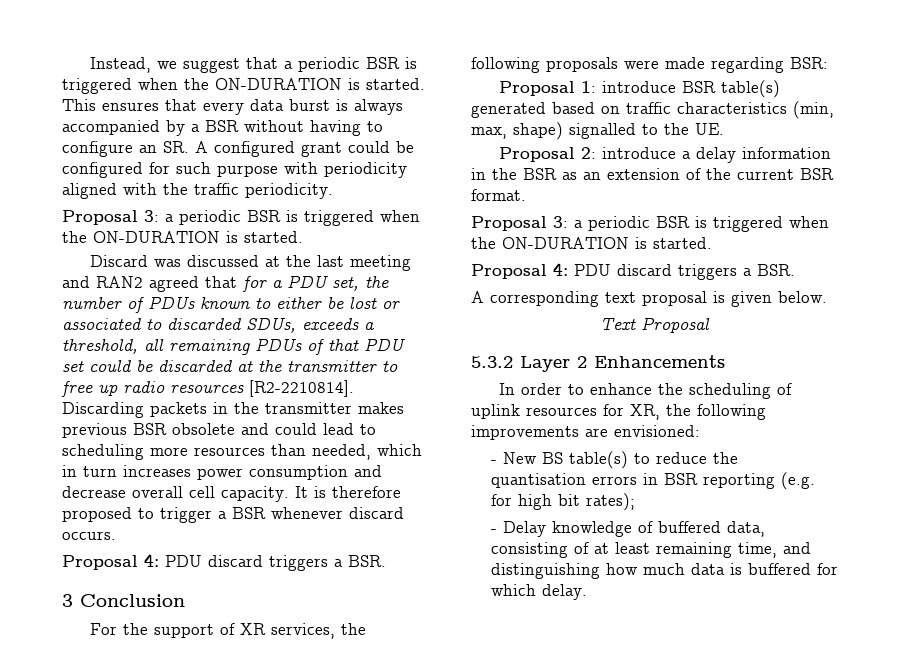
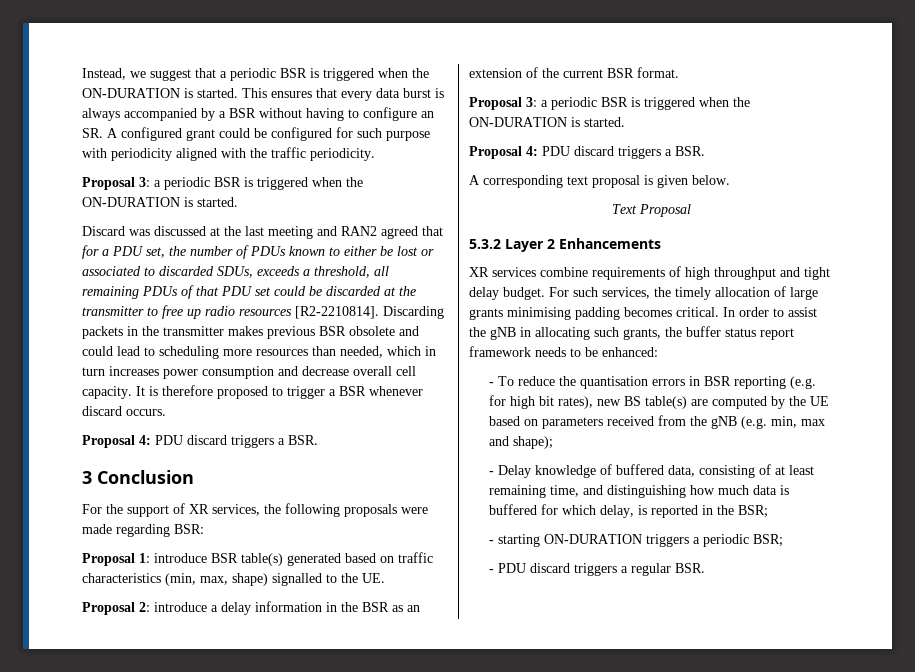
- In order to enhance the scheduling of uplink resources for XR, the following improvements are envisioned:
- - New BS table(s) to reduce the quantisation errors in BSR reporting (e.g. for high bit rates);
+ XR services combine requirements of high throughput and tight delay budget. For such services, the timely allocation of large grants minimising padding becomes critical. In order to assist the gNB in allocating such grants, the buffer status report framework needs to be enhanced:
+ - To reduce the quantisation errors in BSR reporting (e.g. for high bit rates), new BS table(s) are computed by the UE based on parameters received from the gNB (e.g. min, max and shape);
- - Delay knowledge of buffered data, consisting of at least remaining time, and distinguishing how much data is buffered for which delay.
+ - Delay knowledge of buffered data, consisting of at least remaining time, and distinguishing how much data is buffered for which delay, is reported in the BSR;
+ - starting ON-DURATION triggers a periodic BSR;
+ - PDU discard triggers a regular BSR.

